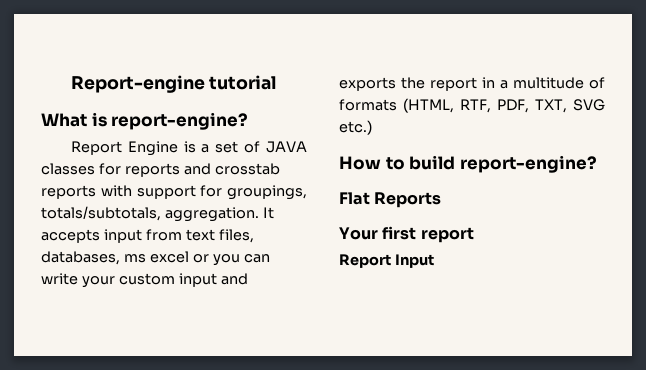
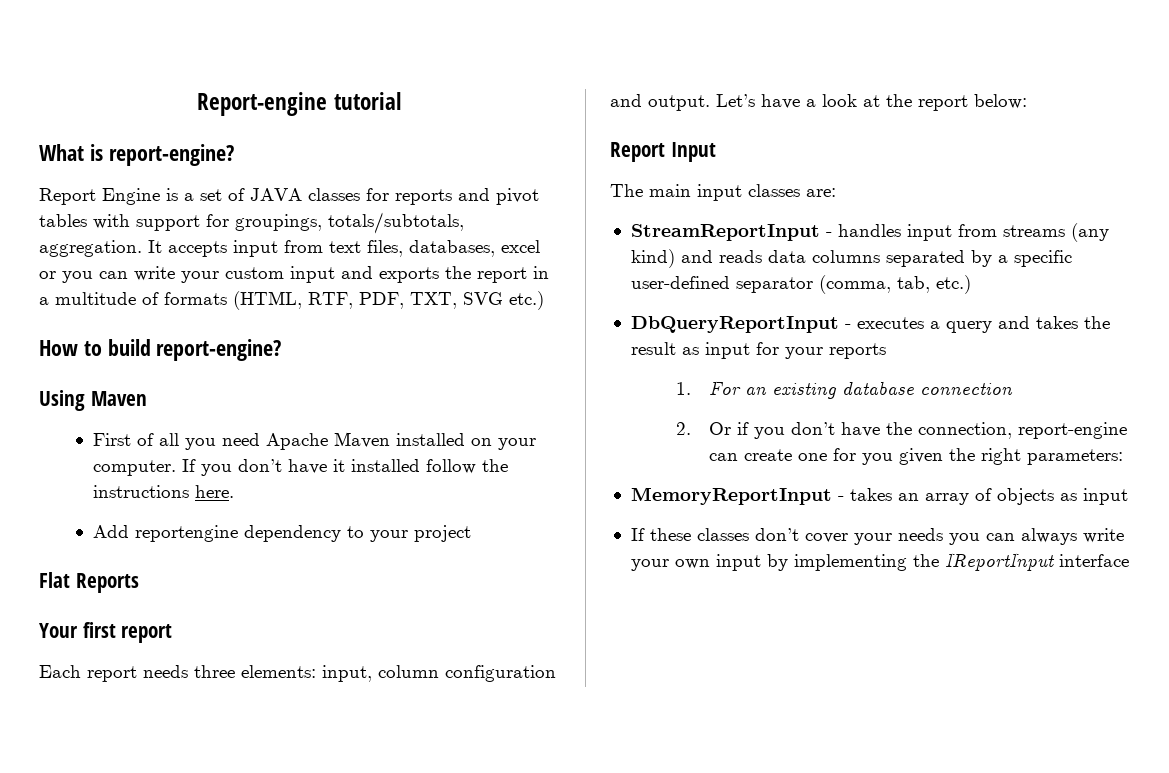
- Report Engine is a set of JAVA classes for reports and crosstab reports with support for groupings, totals/subtotals, aggregation.
+ Report Engine is a set of JAVA classes for reports and pivot tables with support for groupings, totals/subtotals, aggregation.
- It accepts input from text files, databases, ms excel or you can write your custom input and exports the report in a multitude of formats (HTML, RTF, PDF, TXT, SVG etc.)
+ It accepts input from text files, databases, excel or you can write your custom input and exports the report in a multitude of formats (HTML, RTF, PDF, TXT, SVG etc.)
+ Using Maven
+ First of all you need Apache Maven installed on your computer. If you don’t have it installed follow the instructions here.
+ Add reportengine dependency to your project
+ Each report needs three elements: input, column configuration and output. Let’s have a look at the report below:
  Report Input
+ The main input classes are:
+ StreamReportInput - handles input from streams (any kind) and reads data columns separated by a specific user-defined separator (comma, tab, etc.)
+ DbQueryReportInput - executes a query and takes the result as input for your reports
+ 1. For an existing database connection
+ 2. Or if you don’t have the connection, report-engine can create one for you given the right parameters:
+ MemoryReportInput - takes an array of objects as input
+ If these classes don’t cover your needs you can always write your own input by implementing the IReportInput interface

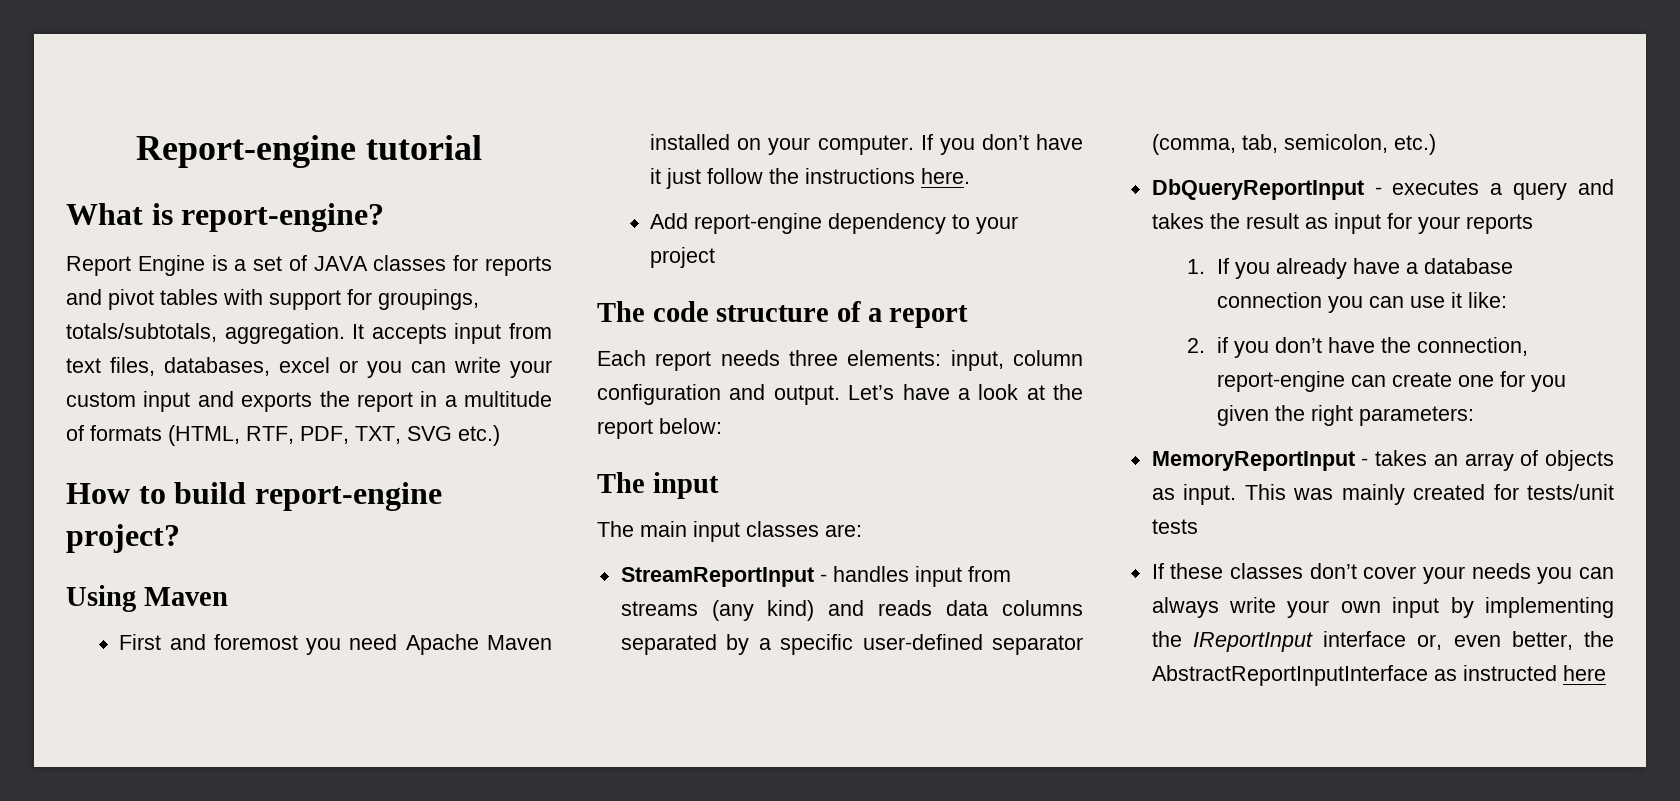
- How to build report-engine?
+ How to build report-engine project?
- First of all you need Apache Maven installed on your computer.
+ First and foremost you need Apache Maven installed on your computer.
- If you don’t have it installed follow the instructions here.
+ If you don’t have it just follow the instructions here.
- Add reportengine dependency to your project
+ Add report-engine dependency to your project
- Flat Reports
- Your first report
+ The code structure of a report
- Report Input
+ The input
- StreamReportInput - handles input from streams (any kind) and reads data columns separated by a specific user-defined separator (comma, tab, etc.)
+ StreamReportInput - handles input from streams (any kind) and reads data columns separated by a specific user-defined separator (comma, tab, semicolon, etc.)
- 1. For an existing database connection
+ 1. If you already have a database connection you can use it like:
- 2. Or if you don’t have the connection, report-engine can create one for you given the right parameters:
+ 2. if you don’t have the connection, report-engine can create one for you given the right parameters:
- MemoryReportInput - takes an array of objects as input
+ MemoryReportInput - takes an array of objects as input. This was mainly created for tests/unit tests
- If these classes don’t cover your needs you can always write your own input by implementing the IReportInput interface
+ If these classes don’t cover your needs you can always write your own input by implementing the IReportInput interface or, even better, the AbstractReportInputInterface as instructed here

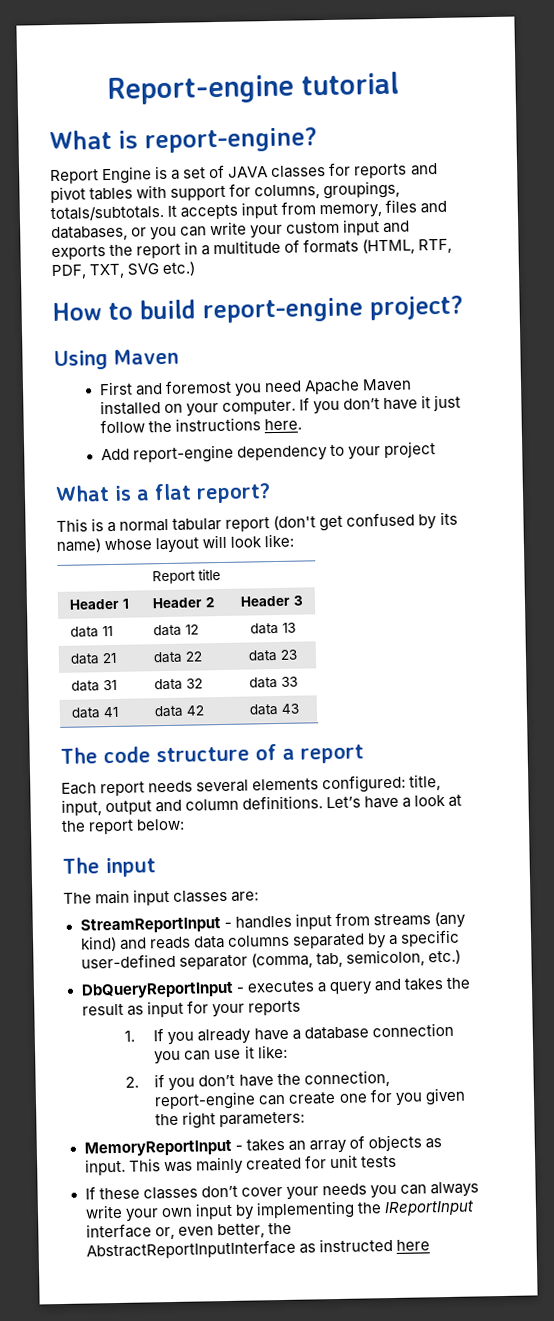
- Report Engine is a set of JAVA classes for reports and pivot tables with support for groupings, totals/subtotals, aggregation.
+ Report Engine is a set of JAVA classes for reports and pivot tables with support for columns, groupings, totals/subtotals.
- It accepts input from text files, databases, excel or you can write your custom input and exports the report in a multitude of formats (HTML, RTF, PDF, TXT, SVG etc.)
+ It accepts input from memory, files and databases, or you can write your custom input and exports the report in a multitude of formats (HTML, RTF, PDF, TXT, SVG etc.)
+ What is a flat report?
+ This is a normal tabular report (don't get confused by its name) whose layout will look like:
+ Report title
+ Header 1 | Header 2 | Header 3
+ data 11 | data 12 | data 13
+ data 21 | data 22 | data 23
+ data 31 | data 32 | data 33
+ data 41 | data 42 | data 43
- Each report needs three elements: input, column configuration and output.
+ Each report needs several elements configured: title, input, output and column definitions.
- This was mainly created for tests/unit tests
+ This was mainly created for unit tests

